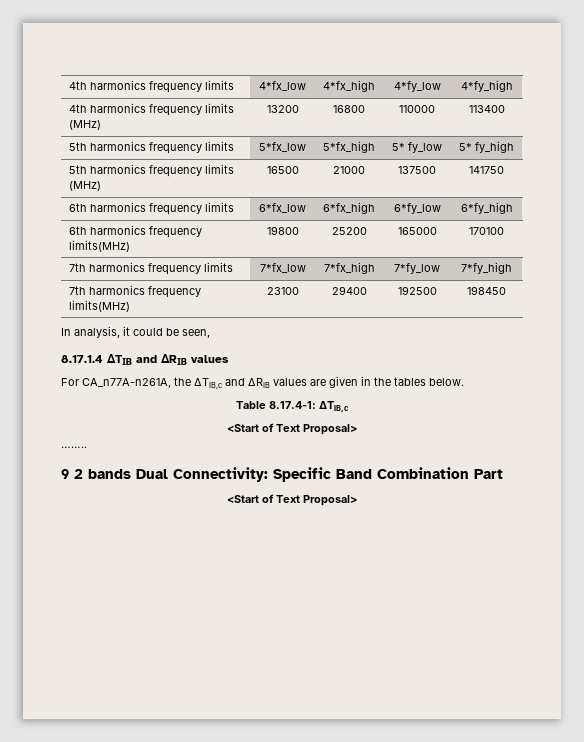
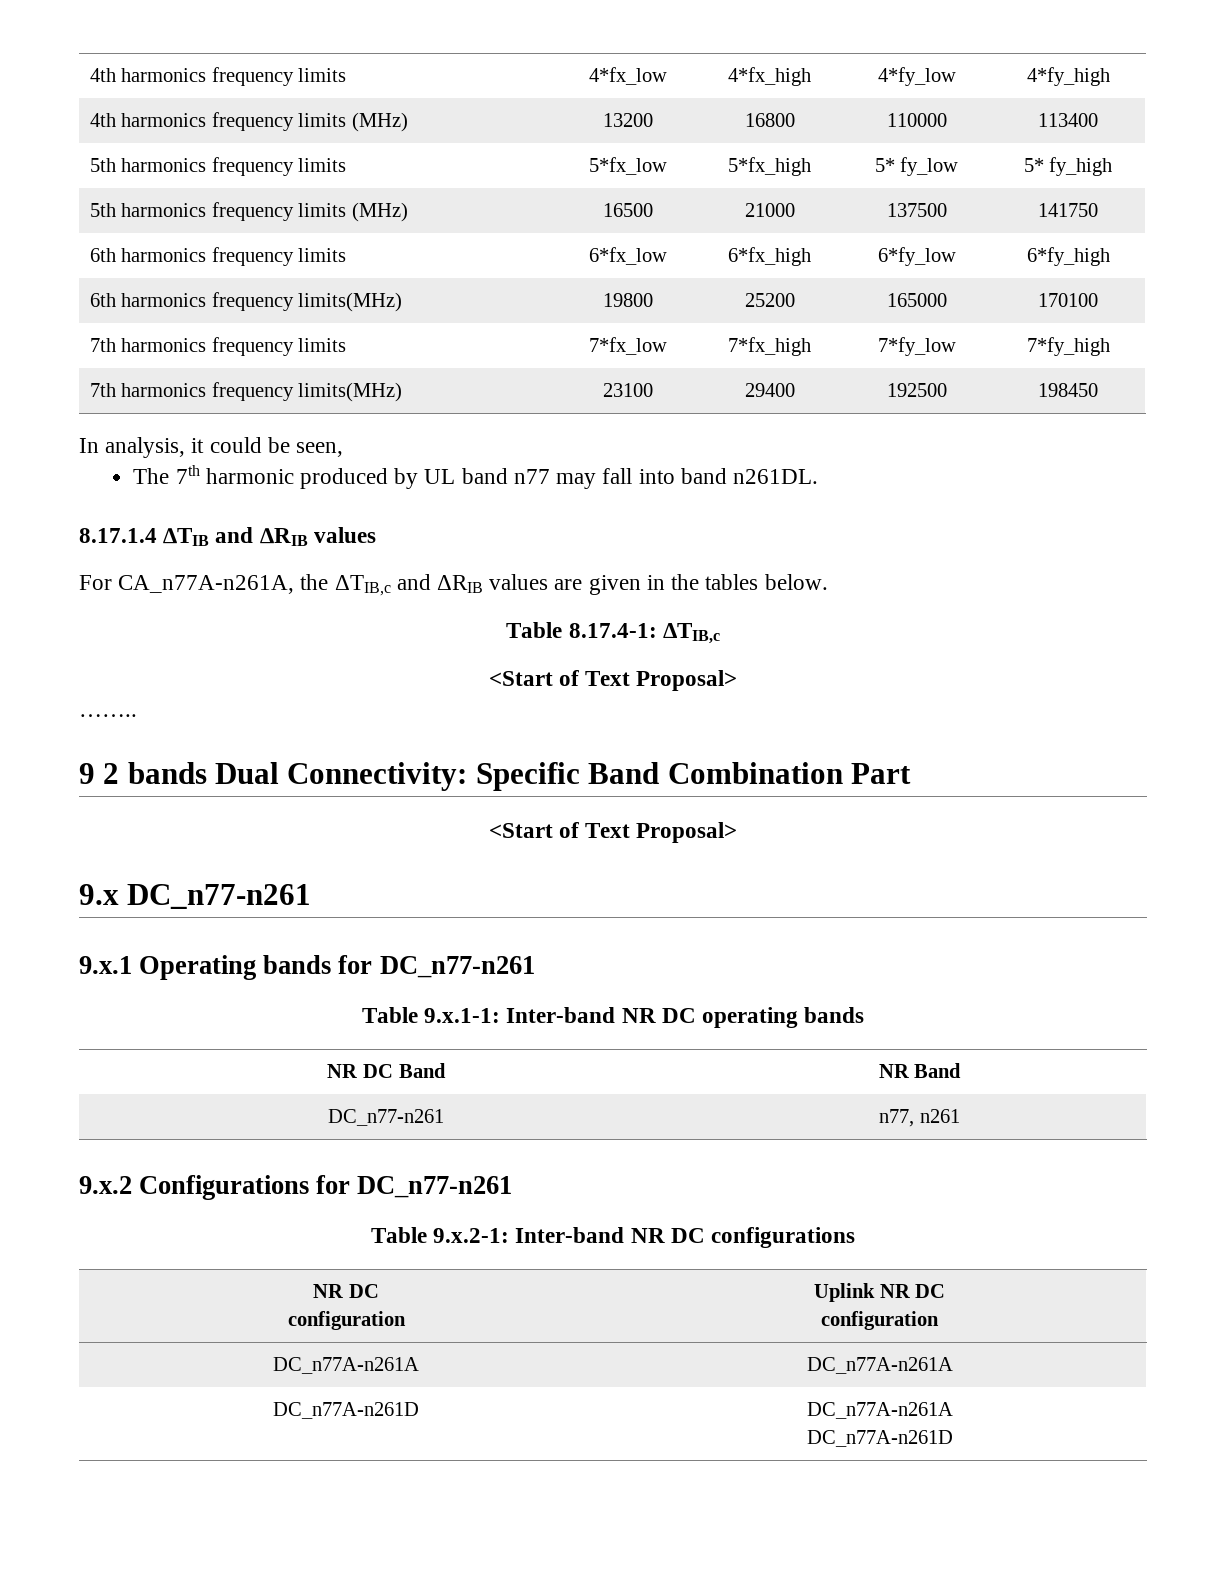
+ The 7th harmonic produced by UL band n77 may fall into band n261DL.
+ 9.x DC_n77-n261
+ 9.x.1 Operating bands for DC_n77-n261
+ Table 9.x.1-1: Inter-band NR DC operating bands
+ NR DC Band | NR Band
+ DC_n77-n261 | n77, n261
+ 9.x.2 Configurations for DC_n77-n261
+ Table 9.x.2-1: Inter-band NR DC configurations
+ NR DC
+ configuration | Uplink NR DC
+ configuration
+ DC_n77A-n261A | DC_n77A-n261A
+ DC_n77A-n261D | DC_n77A-n261A
+ DC_n77A-n261D

